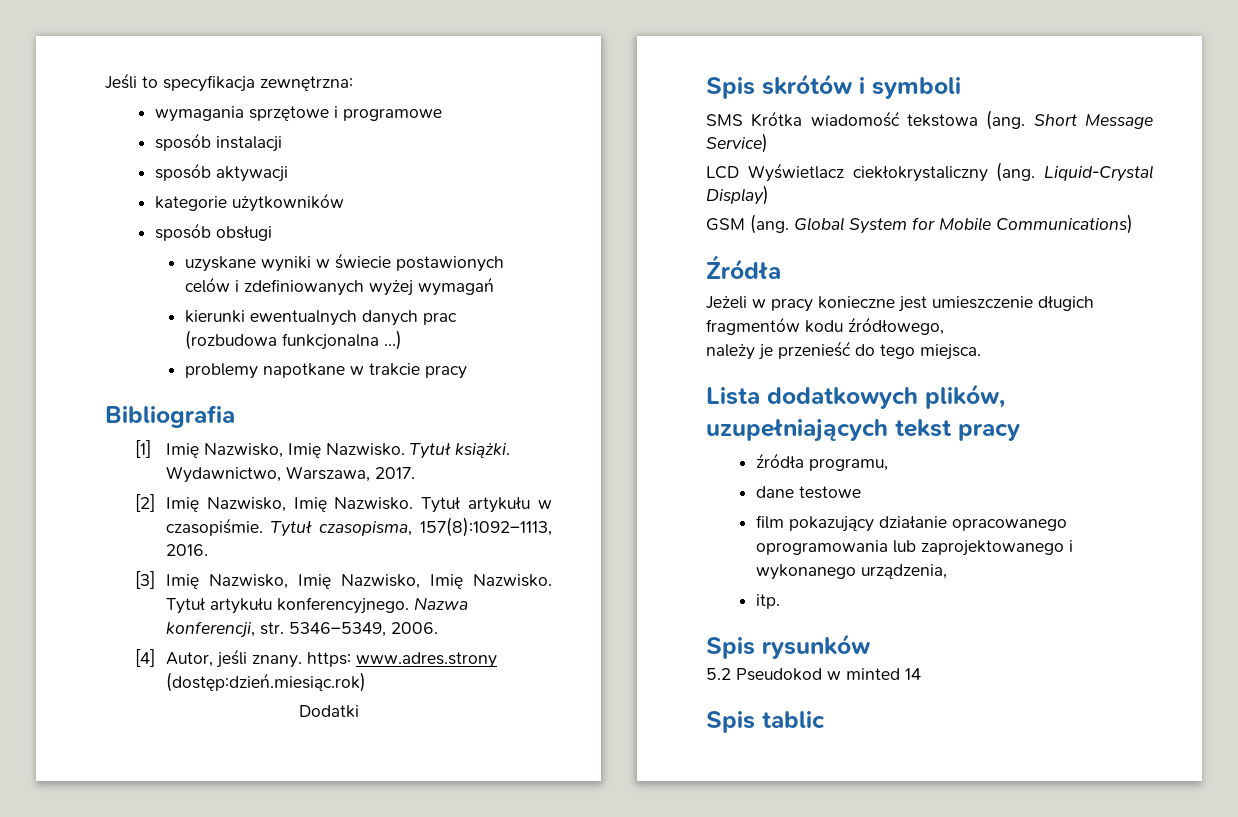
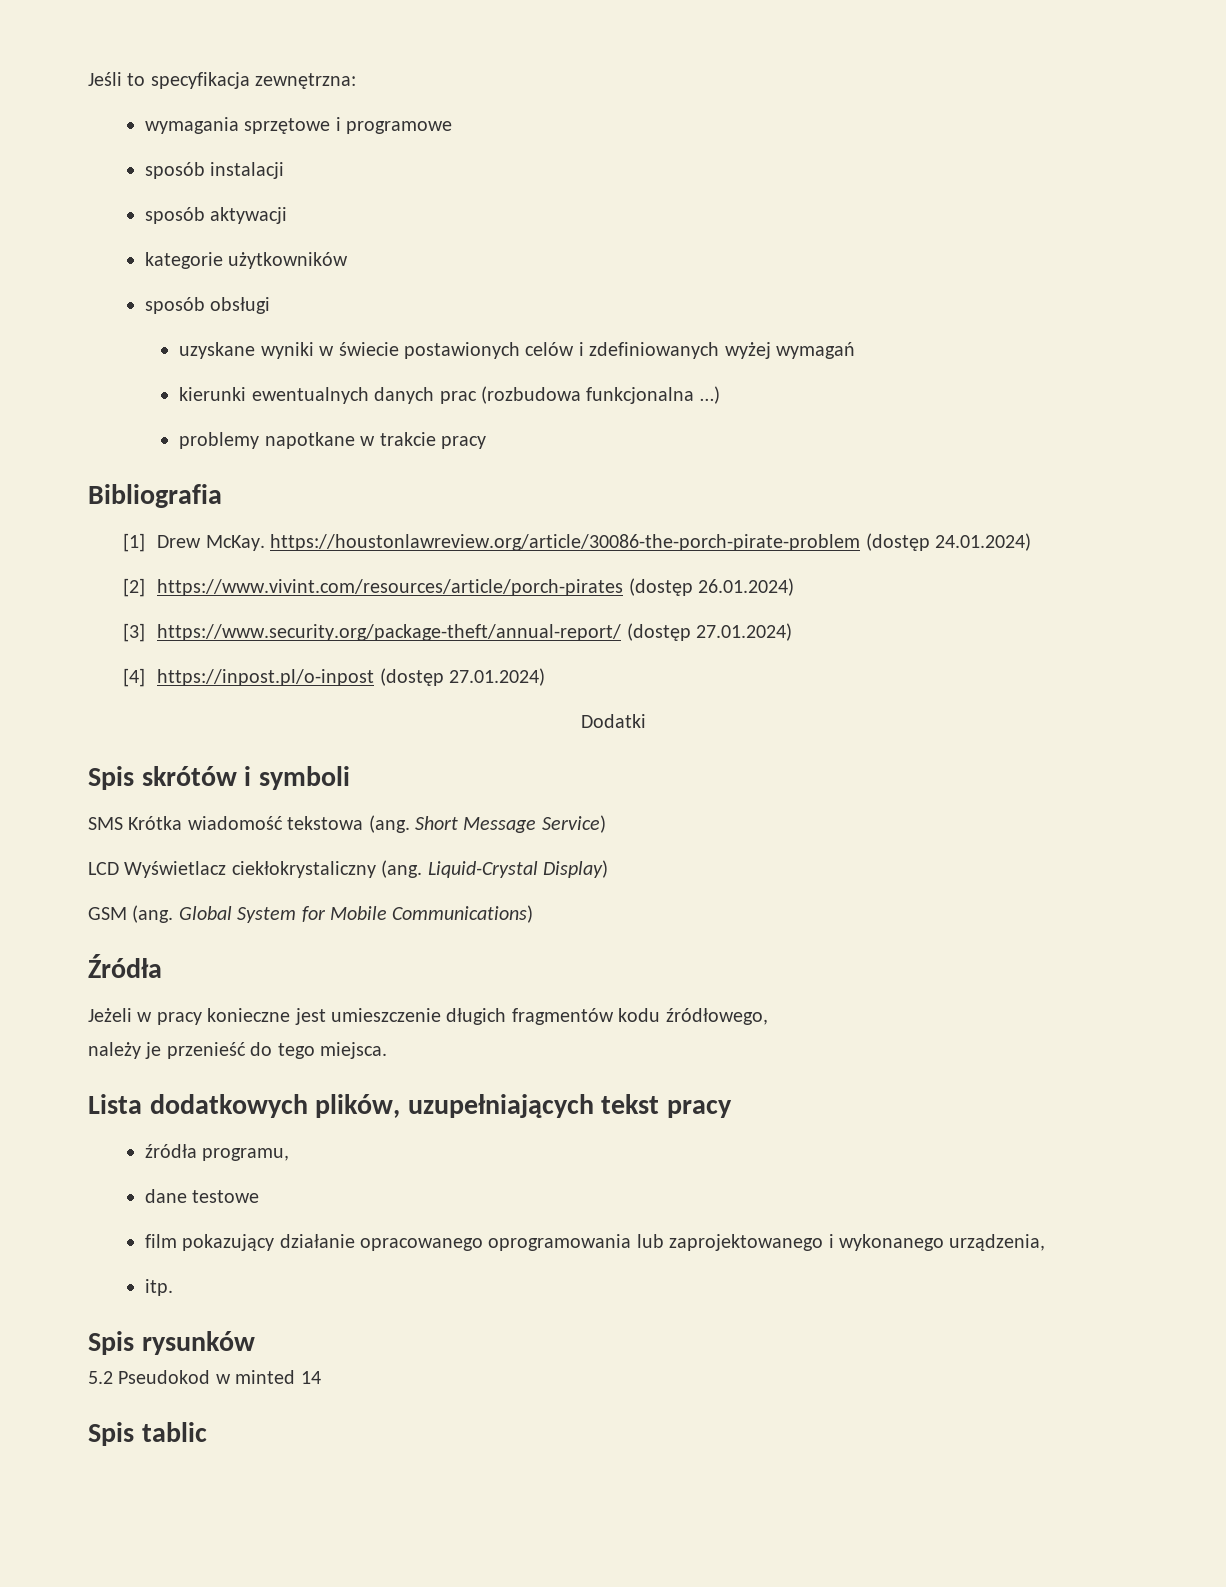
- [1] Imię Nazwisko, Imię Nazwisko. Tytuł książki. Wydawnictwo, Warszawa, 2017.
- [2] Imię Nazwisko, Imię Nazwisko. Tytuł artykułu w czasopiśmie. Tytuł czasopisma, 157(8):1092–1113, 2016.
- [3] Imię Nazwisko, Imię Nazwisko, Imię Nazwisko. Tytuł artykułu konferencyjnego. Nazwa konferencji, str. 5346–5349, 2006.
- [4] Autor, jeśli znany. https: www.adres.strony (dostęp:dzień.miesiąc.rok)
+ [1] Drew McKay. https://houstonlawreview.org/article/30086-the-porch-pirate-problem (dostęp 24.01.2024)
+ [2] https://www.vivint.com/resources/article/porch-pirates (dostęp 26.01.2024)
+ [3] https://www.security.org/package-theft/annual-report/ (dostęp 27.01.2024)
+ [4] https://inpost.pl/o-inpost (dostęp 27.01.2024)

